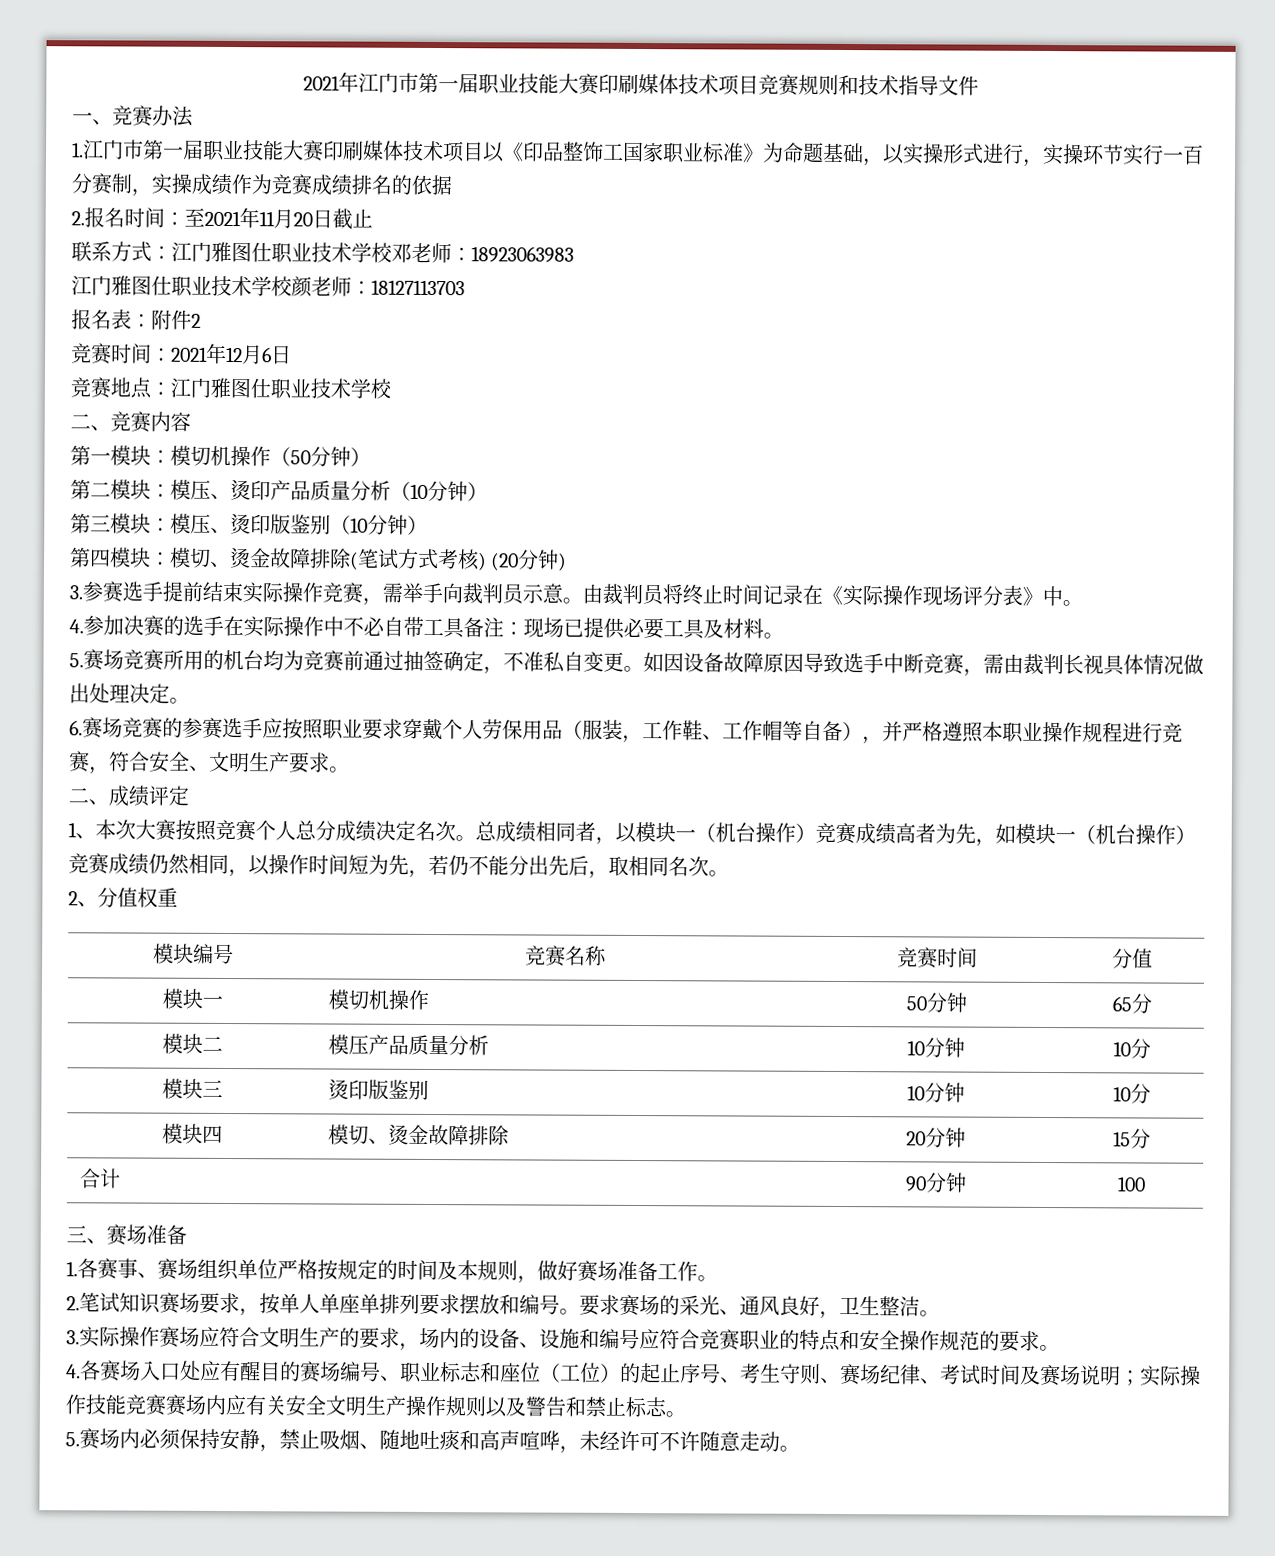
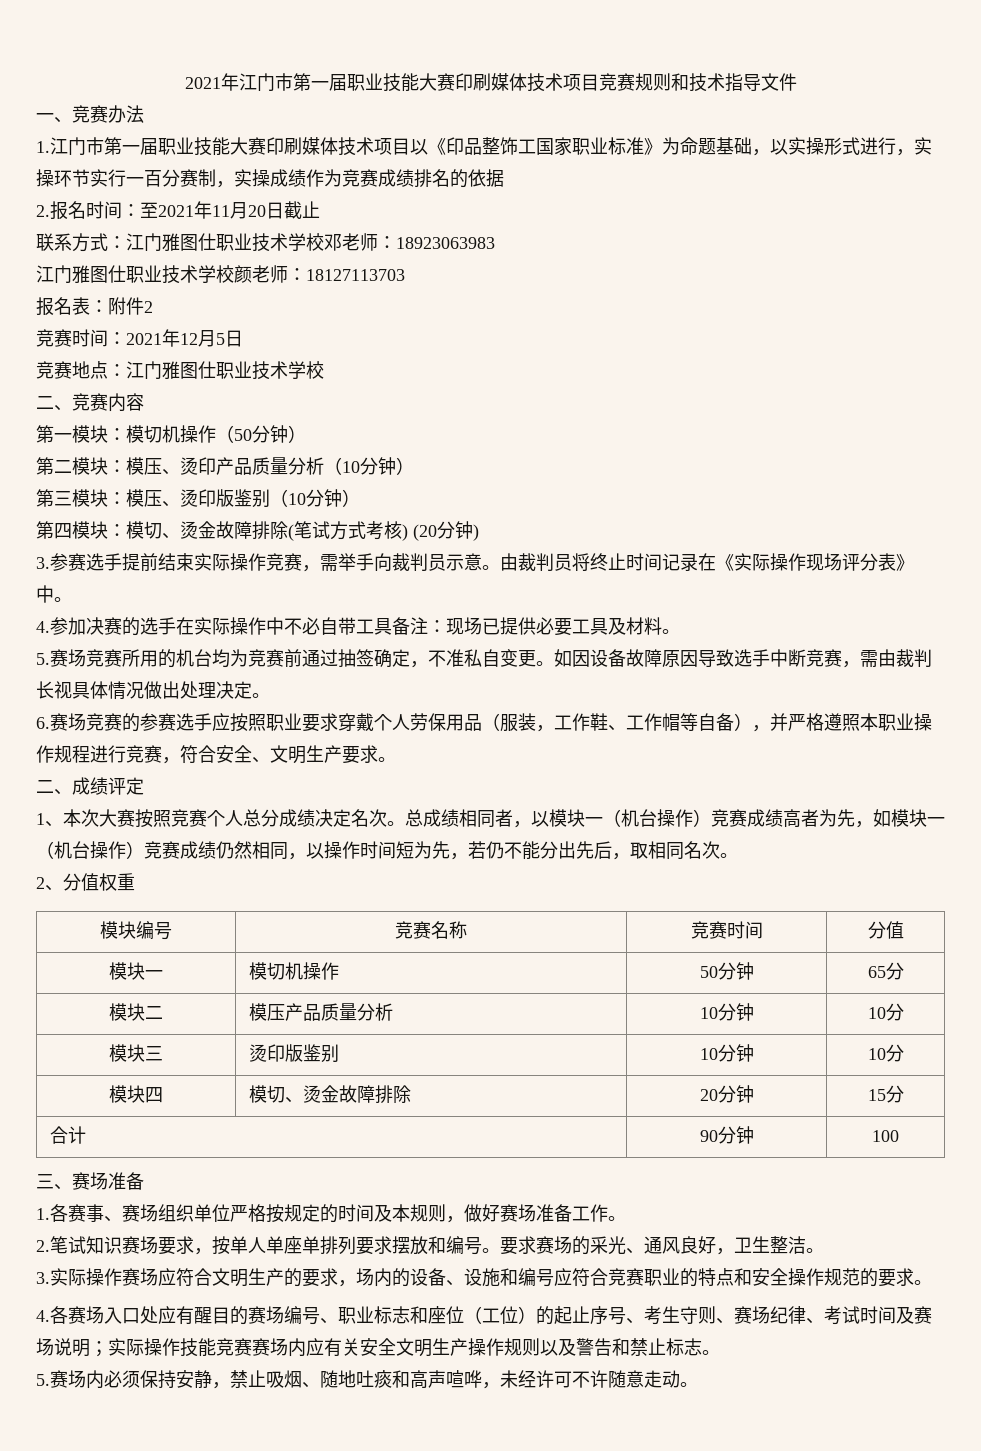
- 竞赛时间：2021年12月6日
+ 竞赛时间：2021年12月5日

